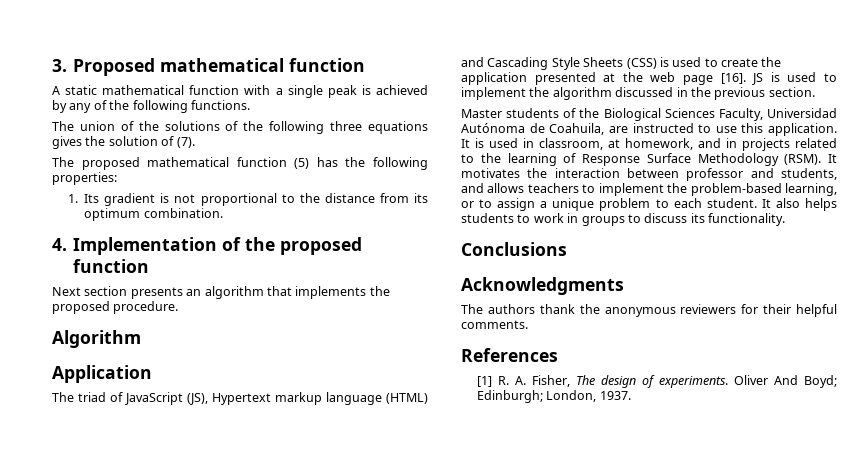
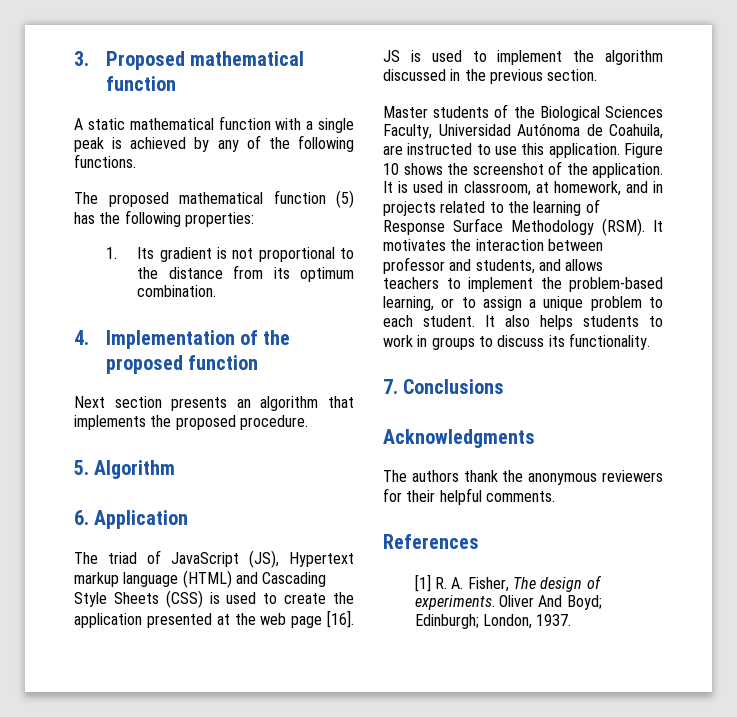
- The union of the solutions of the following three equations gives the solution of (7).
- Algorithm
+ 5. Algorithm
- Application
+ 6. Application
+ Figure 10 shows the screenshot of the application.
- Conclusions
+ 7. Conclusions

